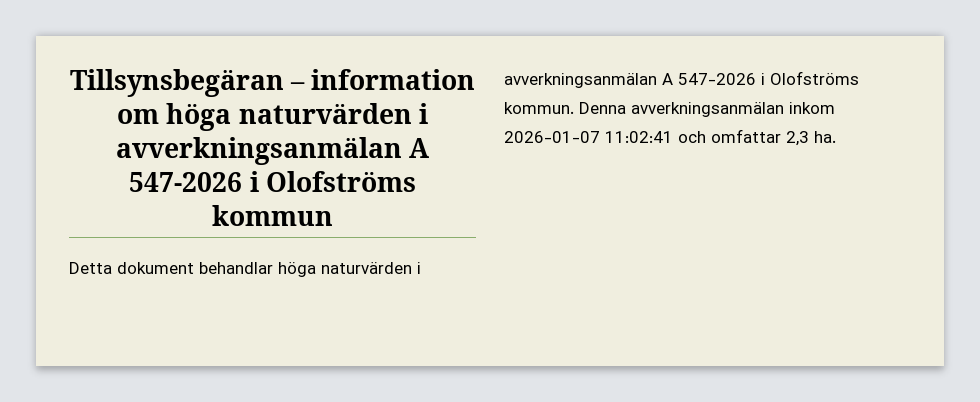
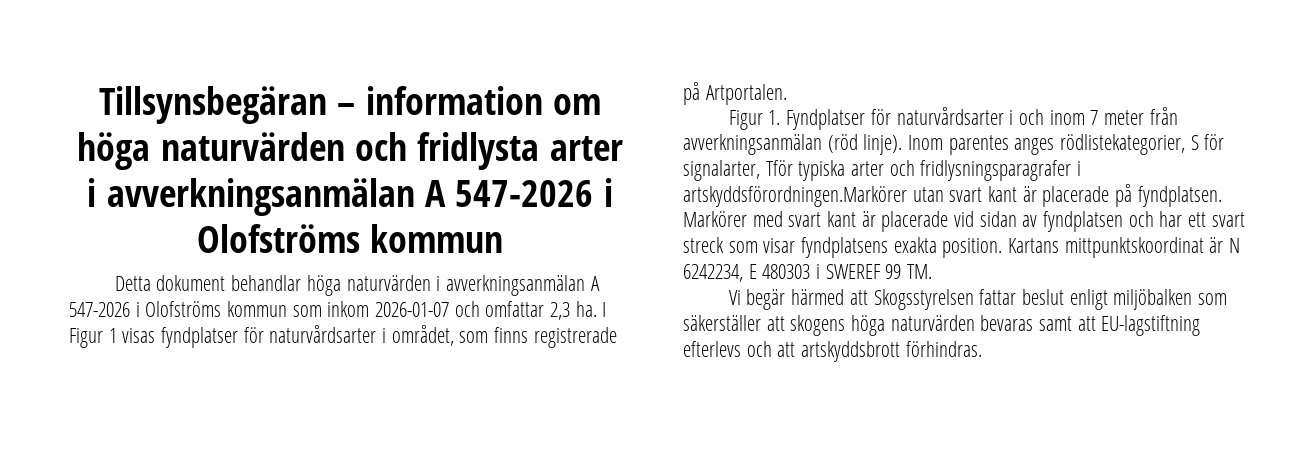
- Tillsynsbegäran – information om höga naturvärden i avverkningsanmälan A 547-2026 i Olofströms kommun
+ Tillsynsbegäran – information om höga naturvärden och fridlysta arter i avverkningsanmälan A 547-2026 i Olofströms kommun
- Detta dokument behandlar höga naturvärden i avverkningsanmälan A 547-2026 i Olofströms kommun. Denna avverkningsanmälan inkom 2026-01-07 11:02:41 och omfattar 2,3 ha.
+ Detta dokument behandlar höga naturvärden i avverkningsanmälan A 547-2026 i Olofströms kommun som inkom 2026-01-07 och omfattar 2,3 ha.
+ I Figur 1 visas fyndplatser för naturvårdsarter i området, som finns registrerade på Artportalen.
+ Figur 1. Fyndplatser för naturvårdsarter i och inom 7 meter från avverkningsanmälan (röd linje). Inom parentes anges rödlistekategorier, S för signalarter, Tför typiska arter och fridlysningsparagrafer i artskyddsförordningen.Markörer utan svart kant är placerade på fyndplatsen. Markörer med svart kant är placerade vid sidan av fyndplatsen och har ett svart streck som visar fyndplatsens exakta position. Kartans mittpunktskoordinat är N 6242234, E 480303 i SWEREF 99 TM.
+ Vi begär härmed att Skogsstyrelsen fattar beslut enligt miljöbalken som säkerställer att skogens höga naturvärden bevaras samt att EU-lagstiftning efterlevs och att artskyddsbrott förhindras.

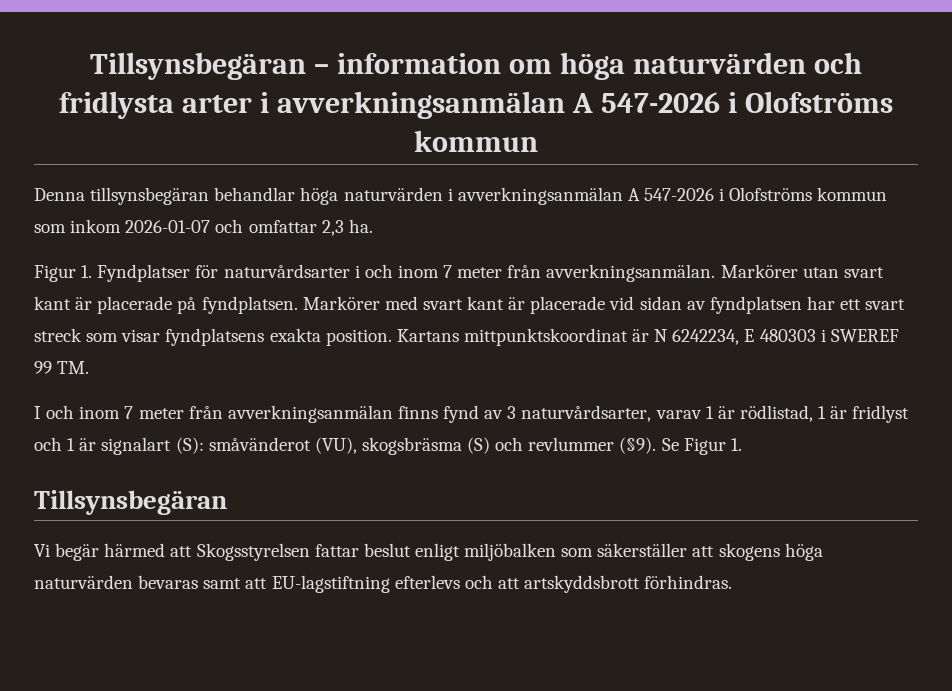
- Detta dokument behandlar höga naturvärden i avverkningsanmälan A 547-2026 i Olofströms kommun som inkom 2026-01-07 och omfattar 2,3 ha. I Figur 1 visas fyndplatser för naturvårdsarter i området, som finns registrerade på Artportalen.
+ Denna tillsynsbegäran behandlar höga naturvärden i avverkningsanmälan A 547-2026 i Olofströms kommun som inkom 2026-01-07 och omfattar 2,3 ha.
- Figur 1. Fyndplatser för naturvårdsarter i och inom 7 meter från avverkningsanmälan (röd linje). Inom parentes anges rödlistekategorier, S för signalarter, Tför typiska arter och fridlysningsparagrafer i artskyddsförordningen.Markörer utan svart kant är placerade på fyndplatsen.
+ Figur 1. Fyndplatser för naturvårdsarter i och inom 7 meter från avverkningsanmälan. Markörer utan svart kant är placerade på fyndplatsen.
- Markörer med svart kant är placerade vid sidan av fyndplatsen och har ett svart streck som visar fyndplatsens exakta position.
+ Markörer med svart kant är placerade vid sidan av fyndplatsen har ett svart streck som visar fyndplatsens exakta position.
+ I och inom 7 meter från avverkningsanmälan finns fynd av 3 naturvårdsarter, varav 1 är rödlistad, 1 är fridlyst och 1 är signalart (S): småvänderot (VU), skogsbräsma (S) och revlummer (§9). Se Figur 1.
+ Tillsynsbegäran

